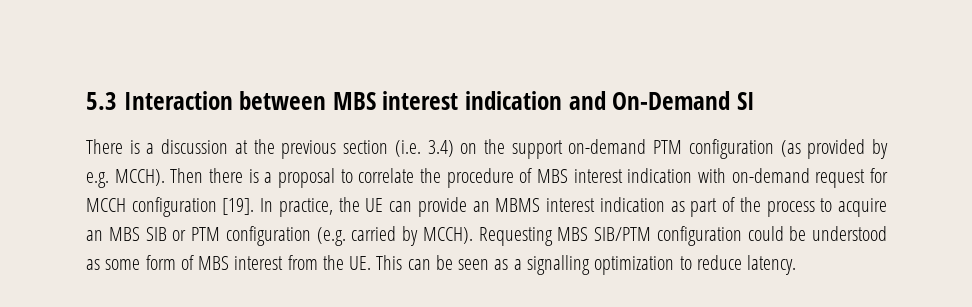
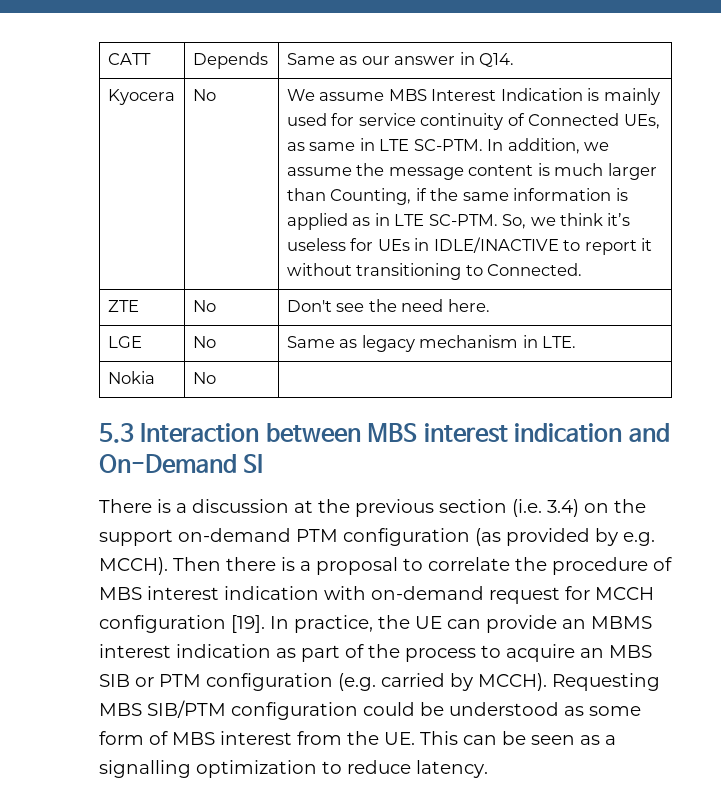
+ CATT | Depends | Same as our answer in Q14.
+ Kyocera | No | We assume MBS Interest Indication is mainly used for service continuity of Connected UEs, as same in LTE SC-PTM. In addition, we assume the message content is much larger than Counting, if the same information is applied as in LTE SC-PTM. So, we think it’s useless for UEs in IDLE/INACTIVE to report it without transitioning to Connected.
+ ZTE | No | Don't see the need here.
+ LGE | No | Same as legacy mechanism in LTE.
+ Nokia | No |

